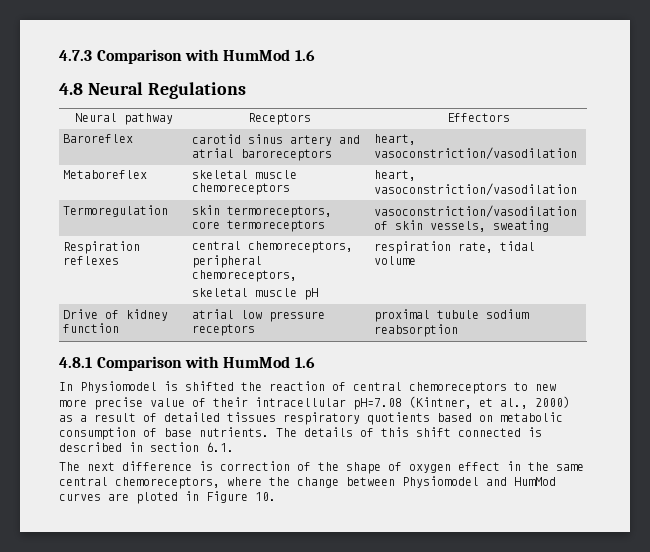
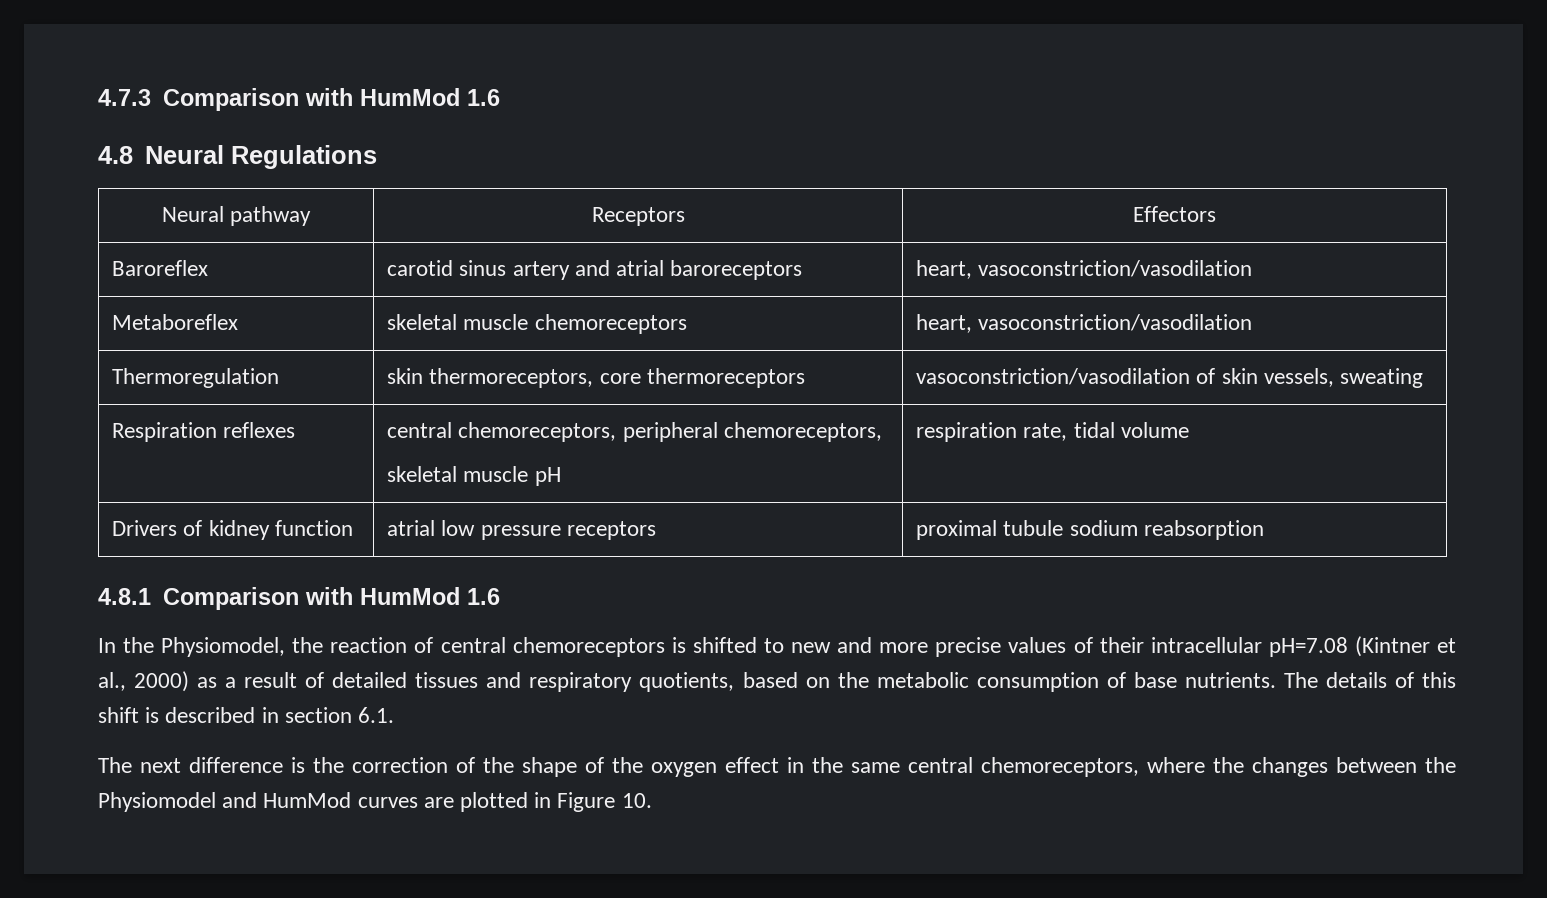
- Termoregulation | skin termoreceptors, core termoreceptors | vasoconstriction/vasodilation of skin vessels, sweating
+ Thermoregulation | skin thermoreceptors, core thermoreceptors | vasoconstriction/vasodilation of skin vessels, sweating
- Drive of kidney function | atrial low pressure receptors | proximal tubule sodium reabsorption
+ Drivers of kidney function | atrial low pressure receptors | proximal tubule sodium reabsorption
- In Physiomodel is shifted the reaction of central chemoreceptors to new more precise value of their intracellular pH=7.08 (Kintner, et al., 2000) as a result of detailed tissues respiratory quotients based on metabolic consumption of base nutrients.
+ In the Physiomodel, the reaction of central chemoreceptors is shifted to new and more precise values of their intracellular pH=7.08 (Kintner et al., 2000) as a result of detailed tissues and respiratory quotients, based on the metabolic consumption of base nutrients.
- The details of this shift connected is described in section 6.1.
+ The details of this shift is described in section 6.1.
- The next difference is correction of the shape of oxygen effect in the same central chemoreceptors, where the change between Physiomodel and HumMod curves are ploted in Figure 10.
+ The next difference is the correction of the shape of the oxygen effect in the same central chemoreceptors, where the changes between the Physiomodel and HumMod curves are plotted in Figure 10.

